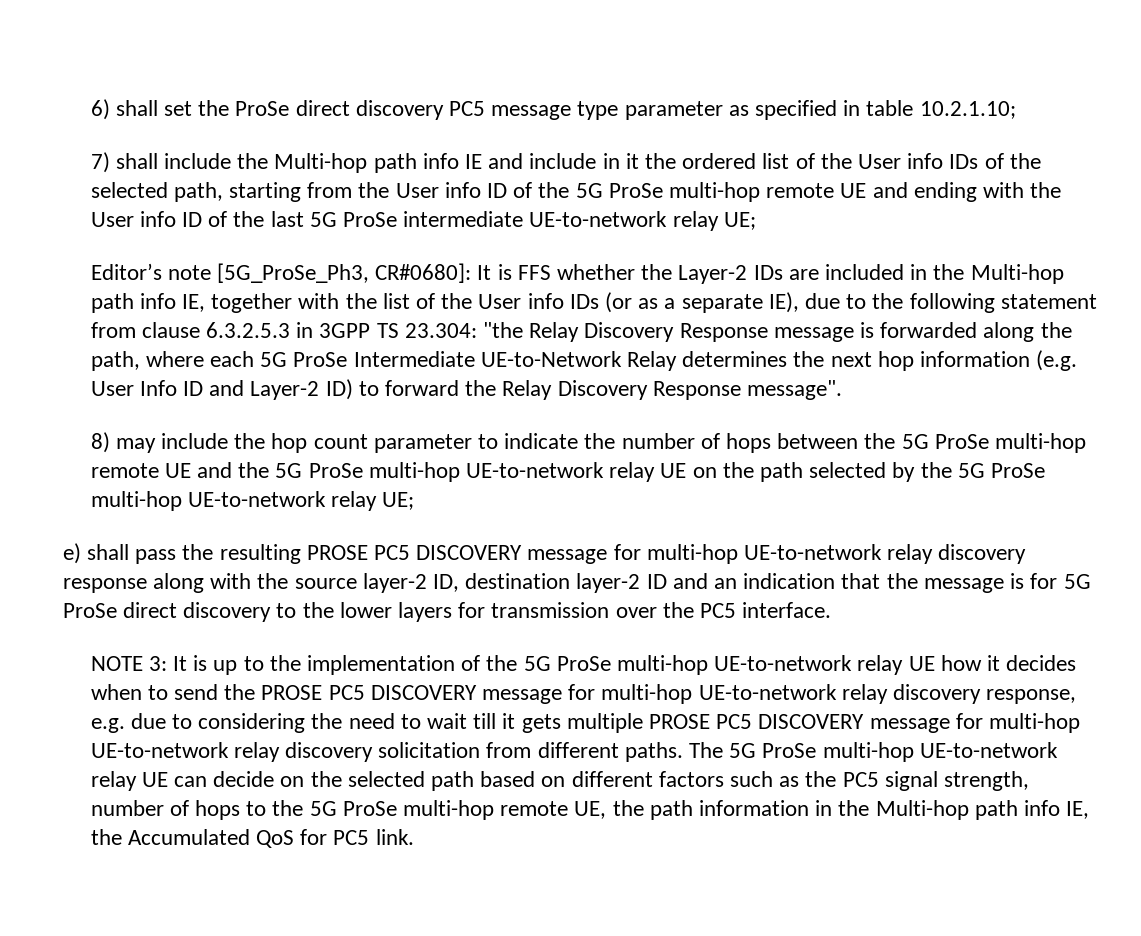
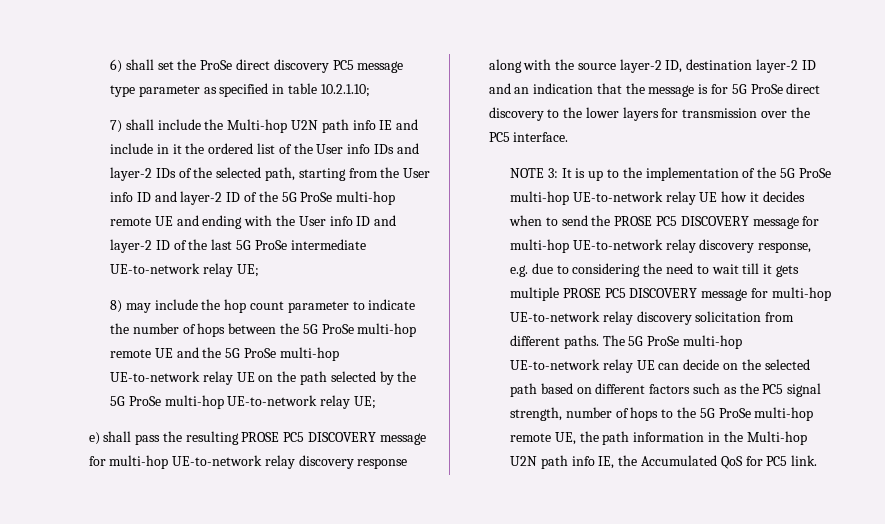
- 7) shall include the Multi-hop path info IE and include in it the ordered list of the User info IDs of the selected path, starting from the User info ID of the 5G ProSe multi-hop remote UE and ending with the User info ID of the last 5G ProSe intermediate UE-to-network relay UE;
+ 7) shall include the Multi-hop U2N path info IE and include in it the ordered list of the User info IDs and layer-2 IDs of the selected path, starting from the User info ID and layer-2 ID of the 5G ProSe multi-hop remote UE and ending with the User info ID and layer-2 ID of the last 5G ProSe intermediate UE-to-network relay UE;
- Editor’s note [5G_ProSe_Ph3, CR#0680]: It is FFS whether the Layer-2 IDs are included in the Multi-hop path info IE, together with the list of the User info IDs (or as a separate IE), due to the following statement from clause 6.3.2.5.3 in 3GPP TS 23.304: "the Relay Discovery Response message is forwarded along the path, where each 5G ProSe Intermediate UE-to-Network Relay determines the next hop information (e.g. User Info ID and Layer-2 ID) to forward the Relay Discovery Response message".
- The 5G ProSe multi-hop UE-to-network relay UE can decide on the selected path based on different factors such as the PC5 signal strength, number of hops to the 5G ProSe multi-hop remote UE, the path information in the Multi-hop path info IE, the Accumulated QoS for PC5 link.
+ The 5G ProSe multi-hop UE-to-network relay UE can decide on the selected path based on different factors such as the PC5 signal strength, number of hops to the 5G ProSe multi-hop remote UE, the path information in the Multi-hop U2N path info IE, the Accumulated QoS for PC5 link.

